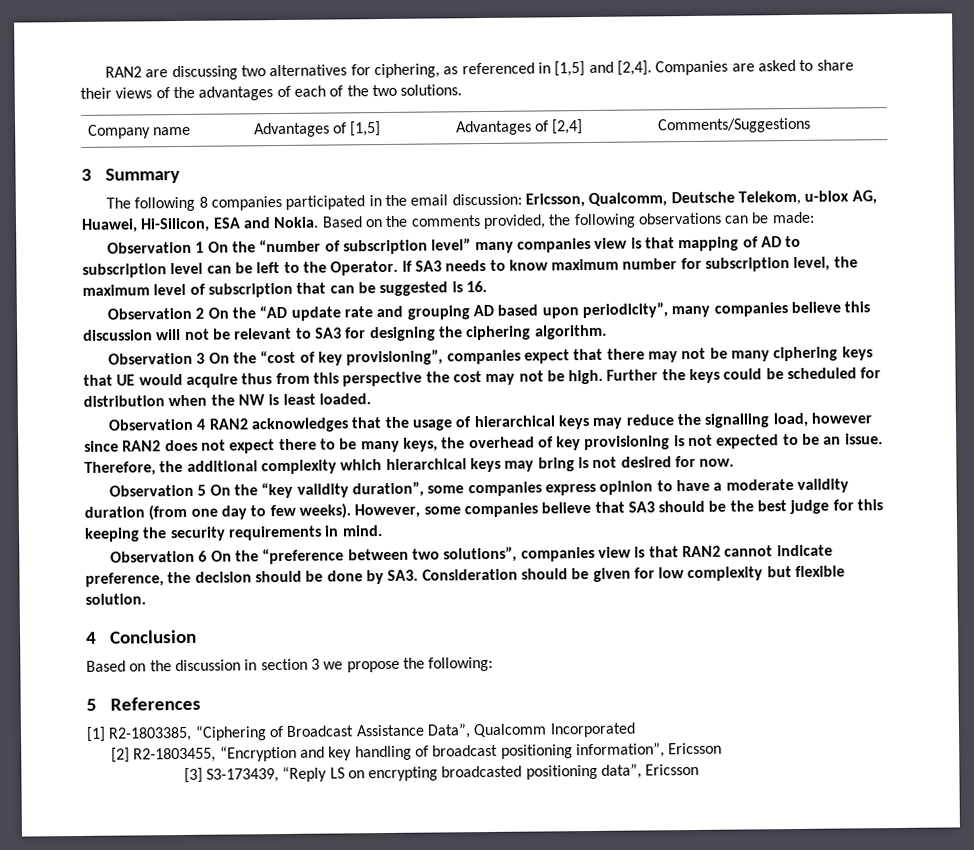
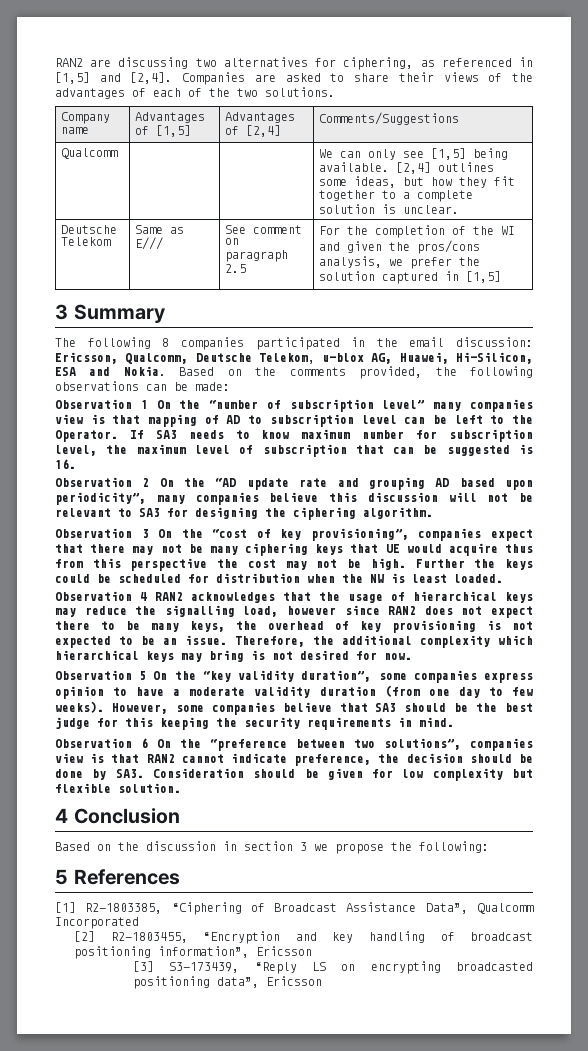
+ Qualcomm | | | We can only see [1,5] being available. [2,4] outlines some ideas, but how they fit together to a complete solution is unclear.
+ Deutsche Telekom | Same as E/// | See comment on paragraph 2.5 | For the completion of the WI and given the pros/cons analysis, we prefer the solution captured in [1,5]

